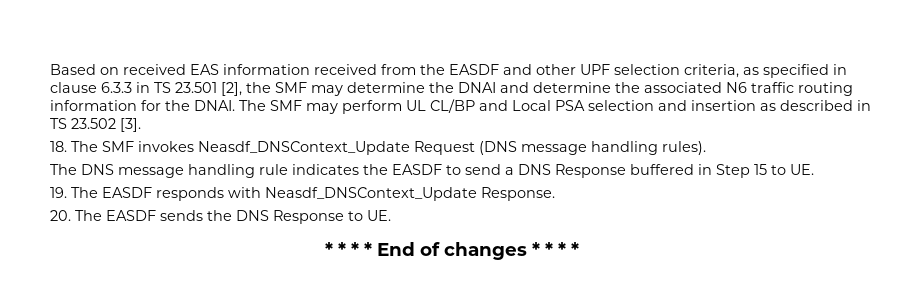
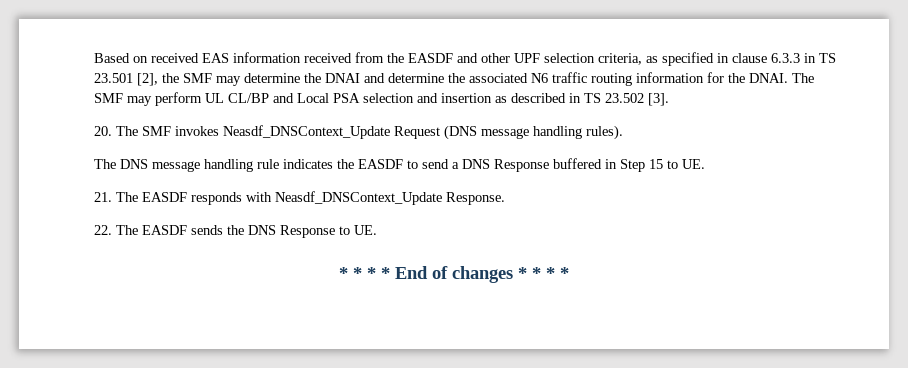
- 18. The SMF invokes Neasdf_DNSContext_Update Request (DNS message handling rules).
+ 20. The SMF invokes Neasdf_DNSContext_Update Request (DNS message handling rules).
- 19. The EASDF responds with Neasdf_DNSContext_Update Response.
+ 21. The EASDF responds with Neasdf_DNSContext_Update Response.
- 20. The EASDF sends the DNS Response to UE.
+ 22. The EASDF sends the DNS Response to UE.

